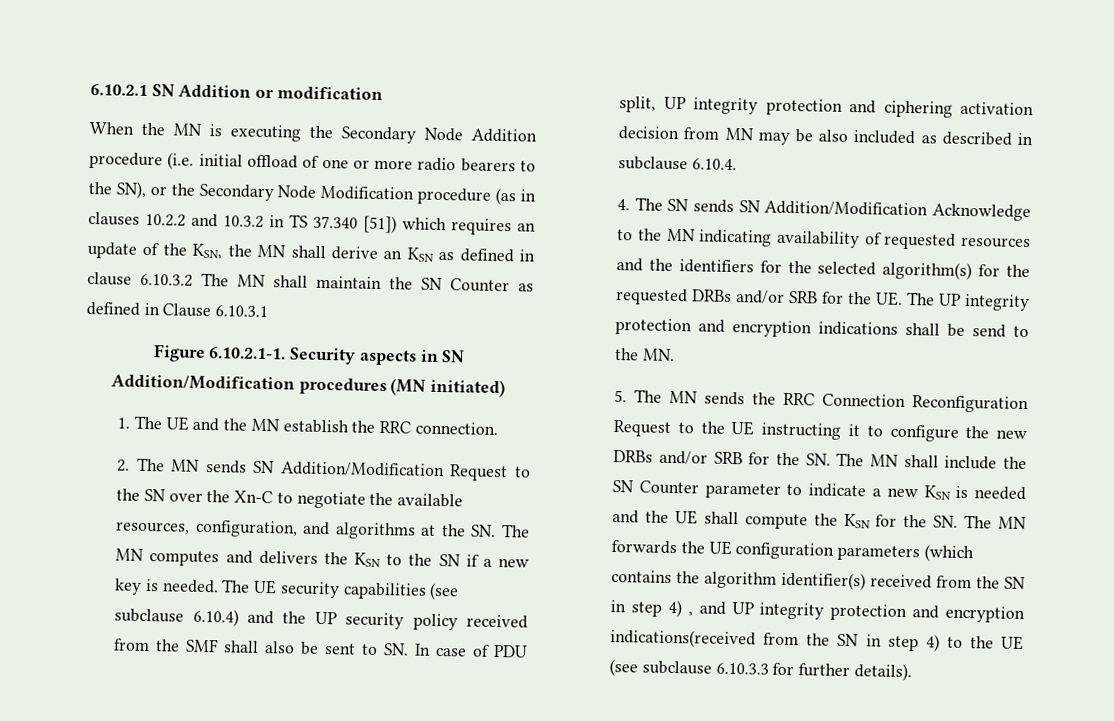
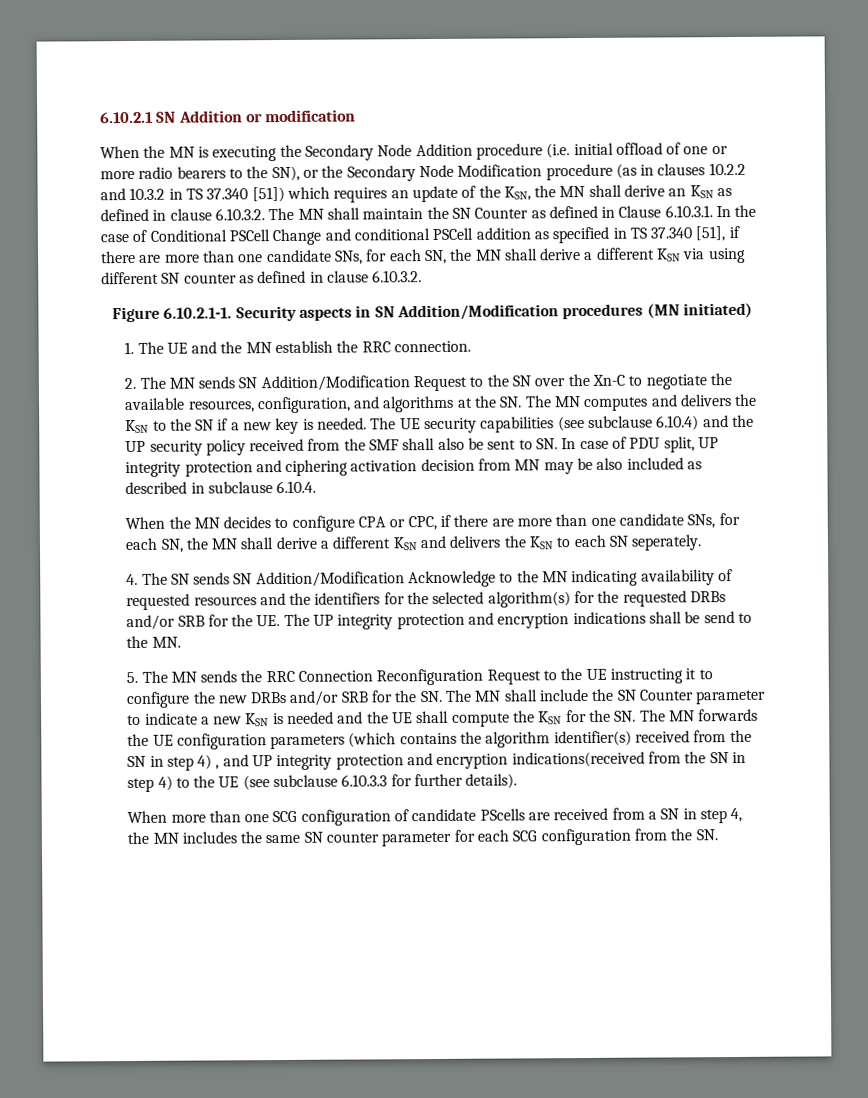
- When the MN is executing the Secondary Node Addition procedure (i.e. initial offload of one or more radio bearers to the SN), or the Secondary Node Modification procedure (as in clauses 10.2.2 and 10.3.2 in TS 37.340 [51]) which requires an update of the KSN, the MN shall derive an KSN as defined in clause 6.10.3.2 The MN shall maintain the SN Counter as defined in Clause 6.10.3.1
+ When the MN is executing the Secondary Node Addition procedure (i.e. initial offload of one or more radio bearers to the SN), or the Secondary Node Modification procedure (as in clauses 10.2.2 and 10.3.2 in TS 37.340 [51]) which requires an update of the KSN, the MN shall derive an KSN as defined in clause 6.10.3.2. The MN shall maintain the SN Counter as defined in Clause 6.10.3.1. In the case of Conditional PSCell Change and conditional PSCell addition as specified in TS 37.340 [51], if there are more than one candidate SNs, for each SN, the MN shall derive a different KSN via using different SN counter as defined in clause 6.10.3.2.
+ When the MN decides to configure CPA or CPC, if there are more than one candidate SNs, for each SN, the MN shall derive a different KSN and delivers the KSN to each SN seperately.
+ When more than one SCG configuration of candidate PScells are received from a SN in step 4, the MN includes the same SN counter parameter for each SCG configuration from the SN.

